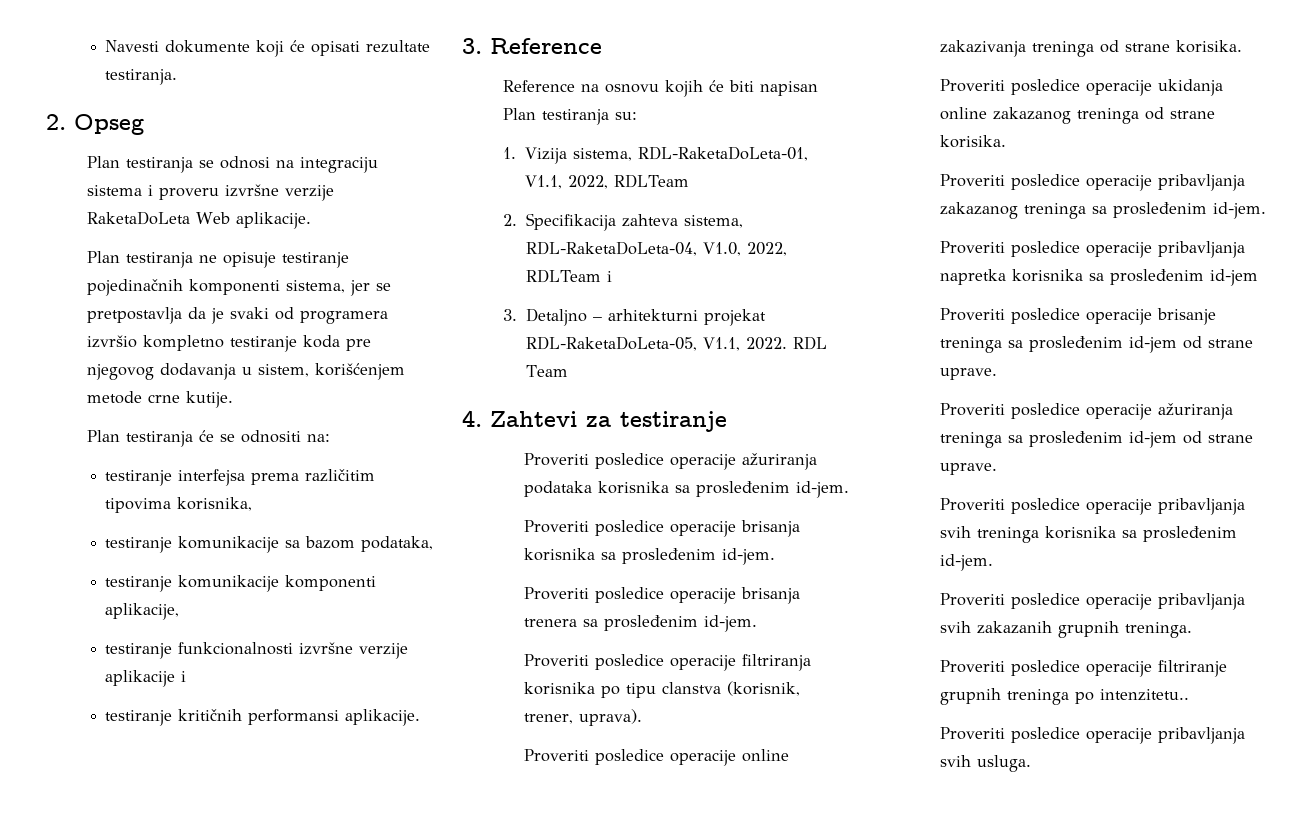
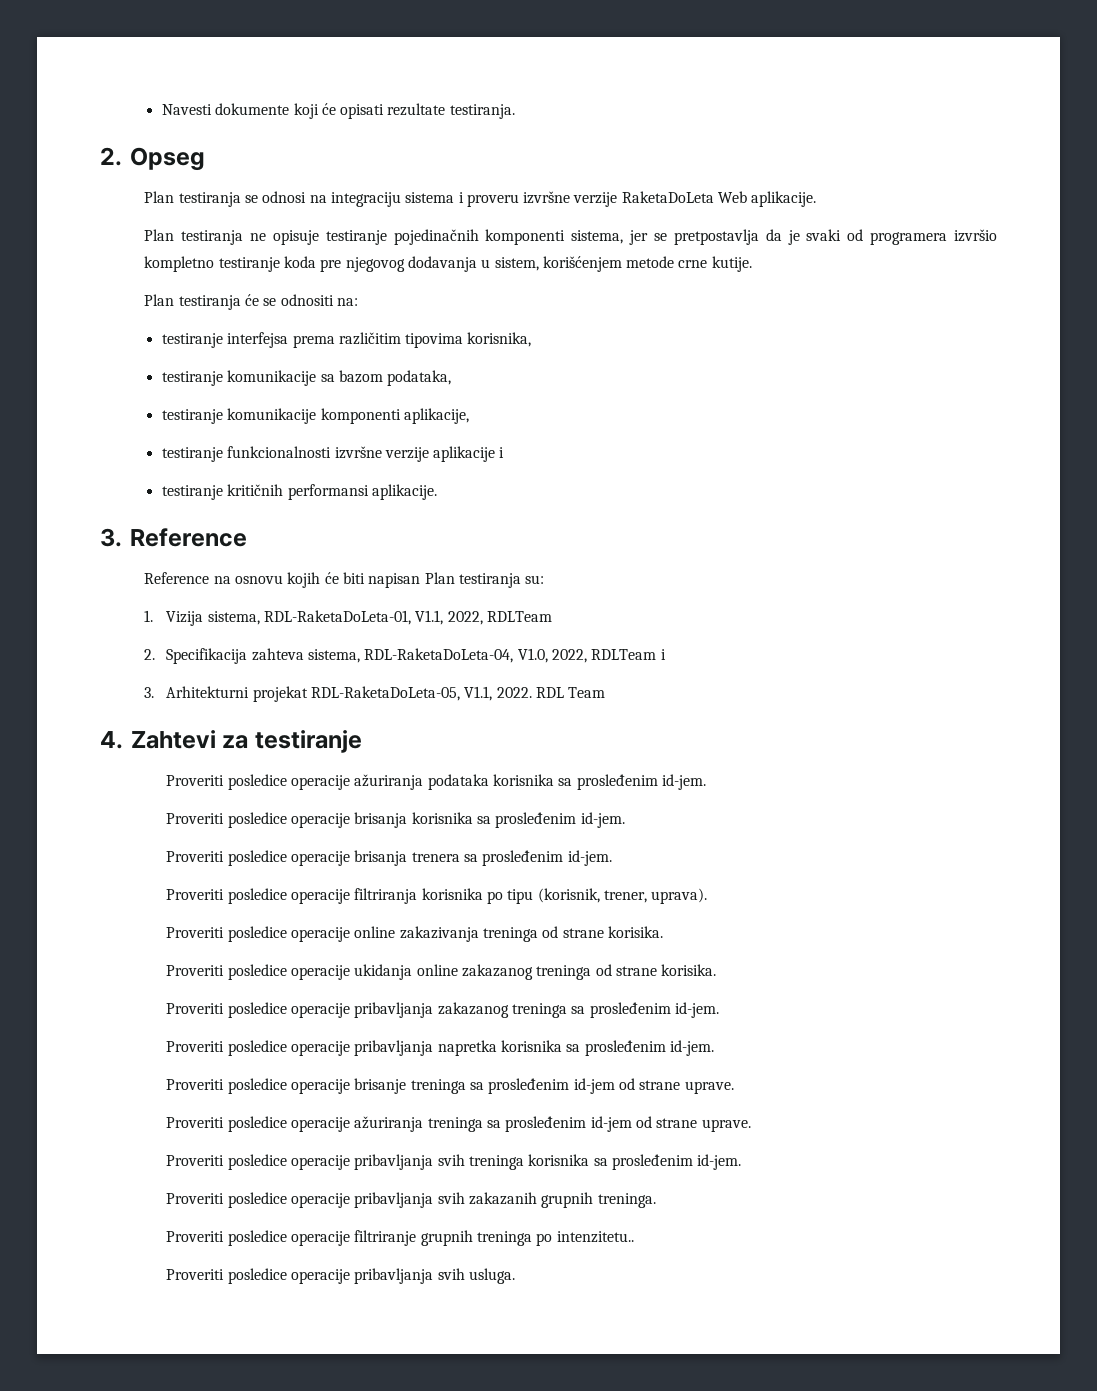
- 3. Detaljno – arhitekturni projekat RDL-RaketaDoLeta-05, V1.1, 2022.
+ 3. Arhitekturni projekat RDL-RaketaDoLeta-05, V1.1, 2022.
- Proveriti posledice operacije filtriranja korisnika po tipu clanstva (korisnik, trener, uprava).
+ Proveriti posledice operacije filtriranja korisnika po tipu (korisnik, trener, uprava).
- Proveriti posledice operacije pribavljanja napretka korisnika sa prosleđenim id-jem
+ Proveriti posledice operacije pribavljanja napretka korisnika sa prosleđenim id-jem.

